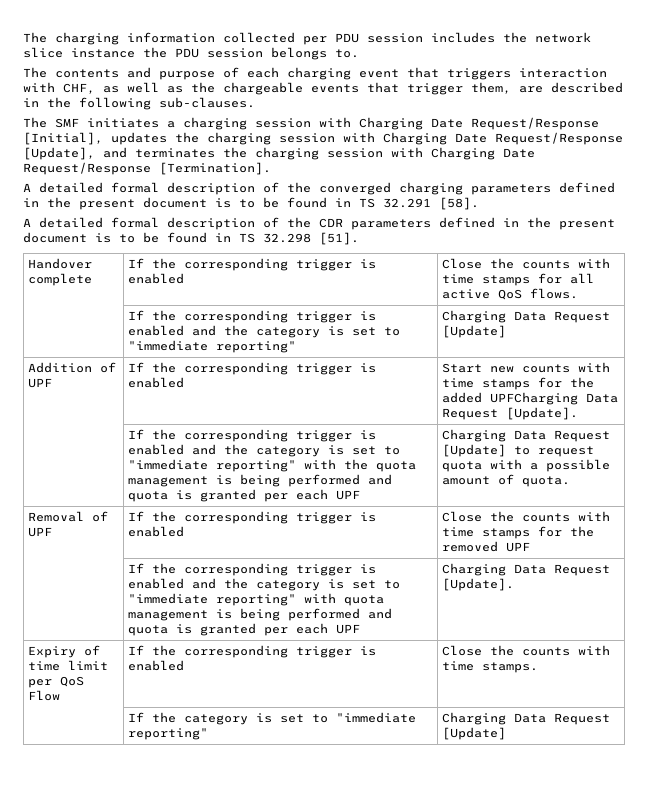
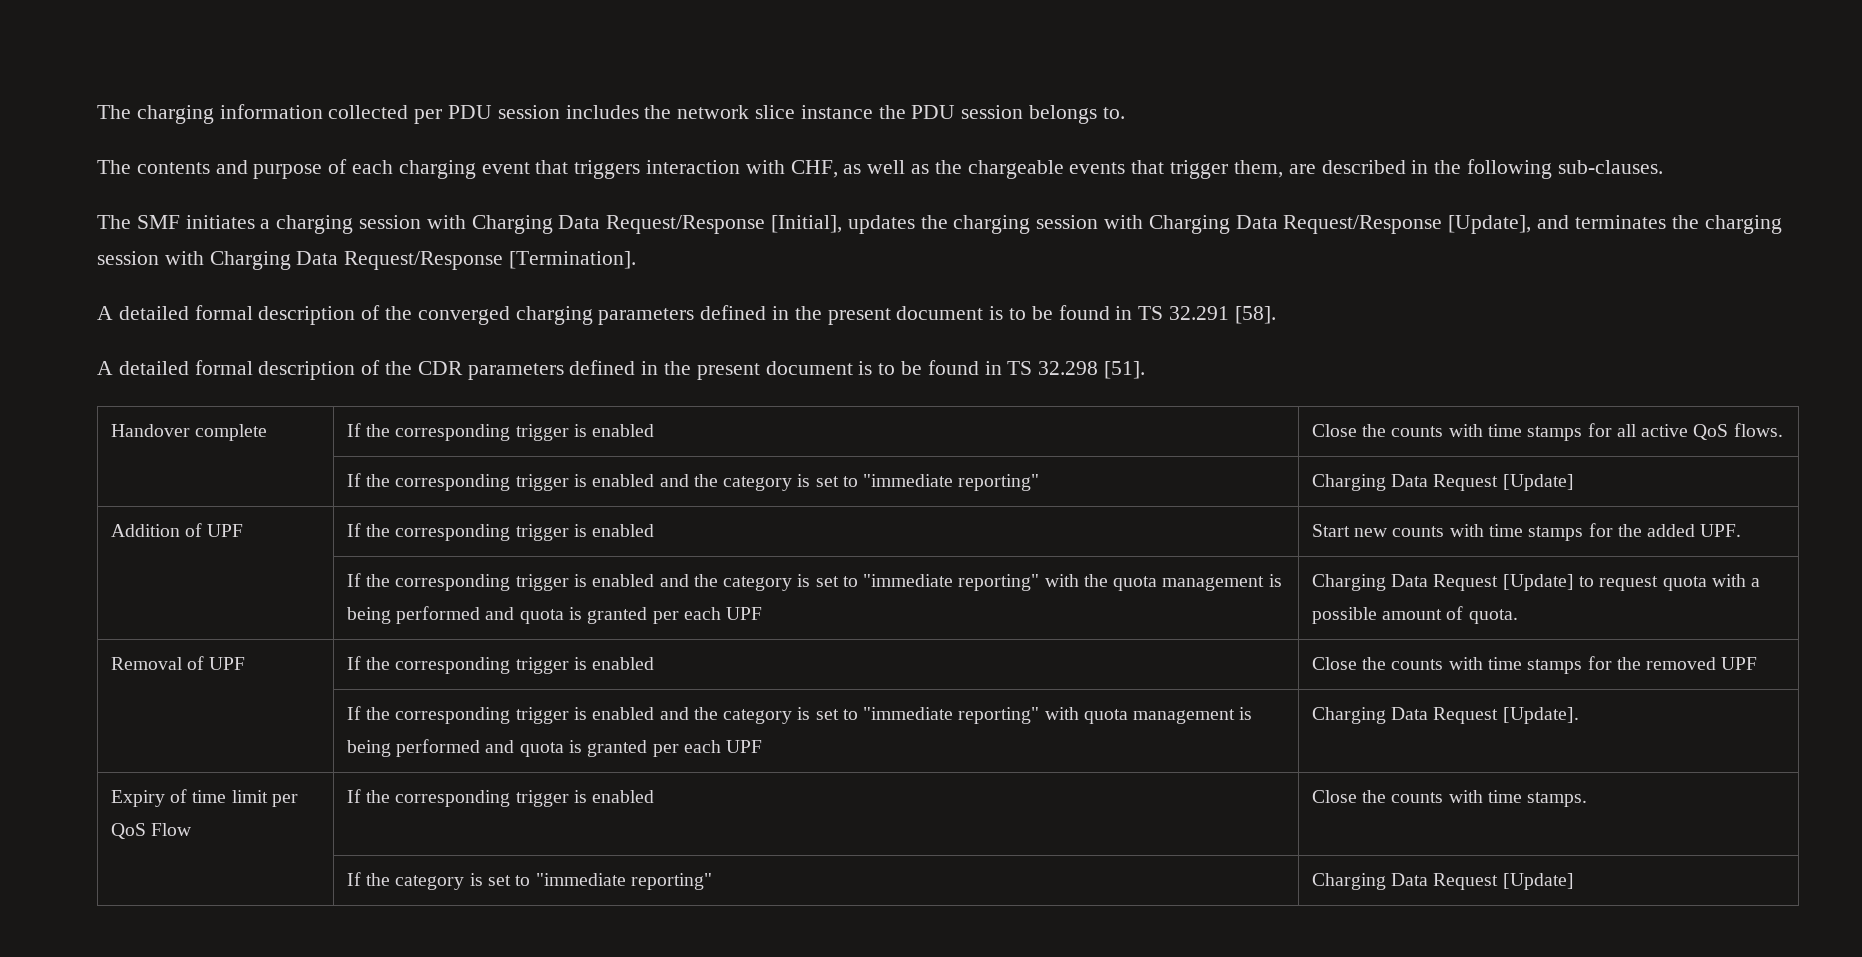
- The SMF initiates a charging session with Charging Date Request/Response [Initial], updates the charging session with Charging Date Request/Response [Update], and terminates the charging session with Charging Date Request/Response [Termination].
+ The SMF initiates a charging session with Charging Data Request/Response [Initial], updates the charging session with Charging Data Request/Response [Update], and terminates the charging session with Charging Data Request/Response [Termination].
- Addition of UPF | If the corresponding trigger is enabled | Start new counts with time stamps for the added UPFCharging Data Request [Update].
+ Addition of UPF | If the corresponding trigger is enabled | Start new counts with time stamps for the added UPF.

